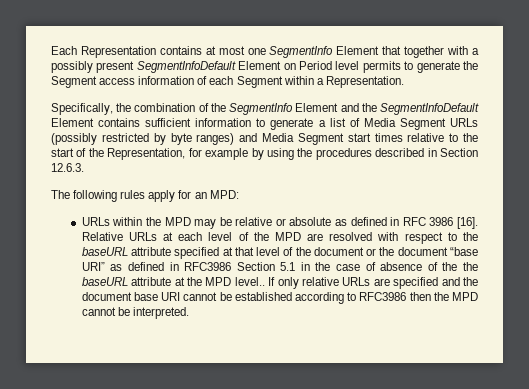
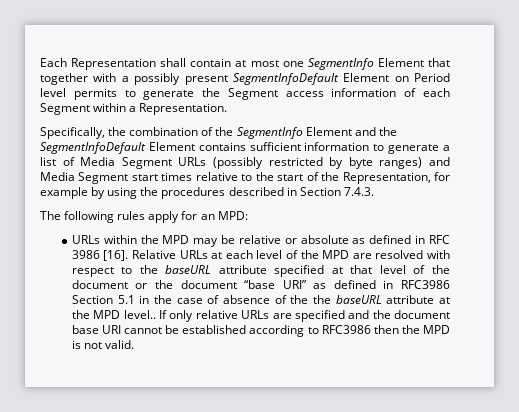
- Each Representation contains at most one SegmentInfo Element that together with a possibly present SegmentInfoDefault Element on Period level permits to generate the Segment access information of each Segment within a Representation.
+ Each Representation shall contain at most one SegmentInfo Element that together with a possibly present SegmentInfoDefault Element on Period level permits to generate the Segment access information of each Segment within a Representation.
- Specifically, the combination of the SegmentInfo Element and the SegmentInfoDefault Element contains sufficient information to generate a list of Media Segment URLs (possibly restricted by byte ranges) and Media Segment start times relative to the start of the Representation, for example by using the procedures described in Section 12.6.3.
+ Specifically, the combination of the SegmentInfo Element and the SegmentInfoDefault Element contains sufficient information to generate a list of Media Segment URLs (possibly restricted by byte ranges) and Media Segment start times relative to the start of the Representation, for example by using the procedures described in Section 7.4.3.
- If only relative URLs are specified and the document base URI cannot be established according to RFC3986 then the MPD cannot be interpreted.
+ If only relative URLs are specified and the document base URI cannot be established according to RFC3986 then the MPD is not valid.

